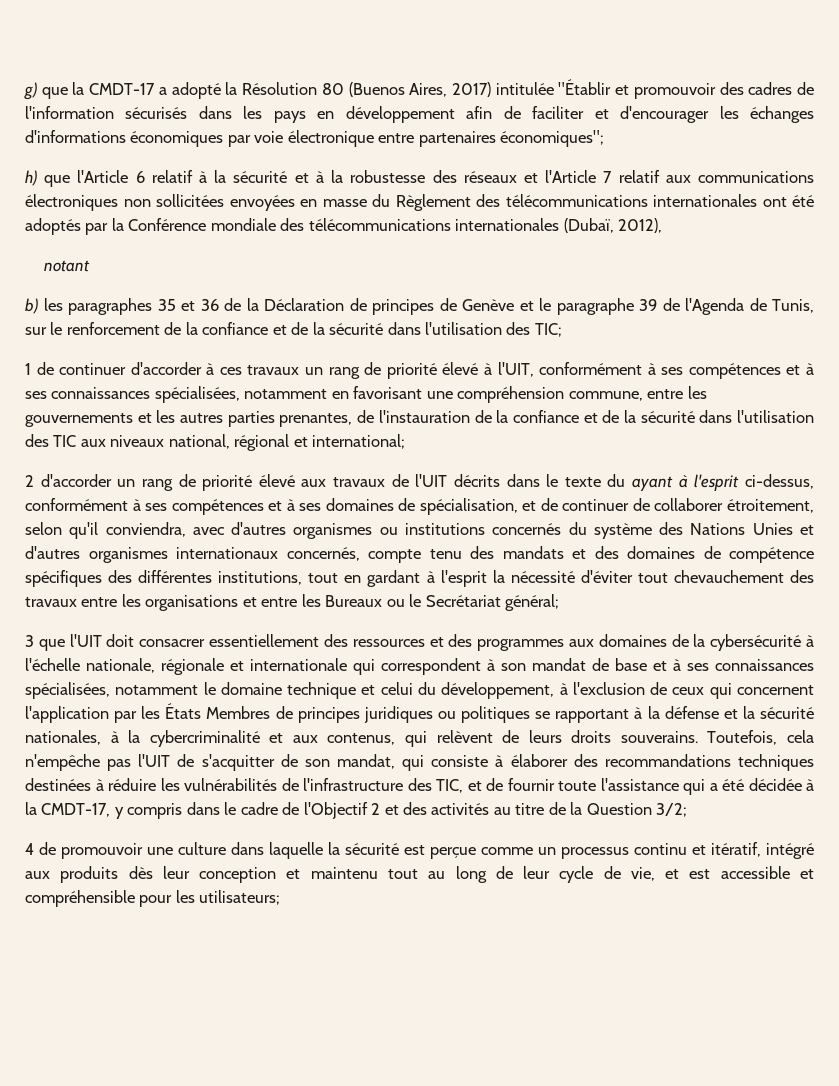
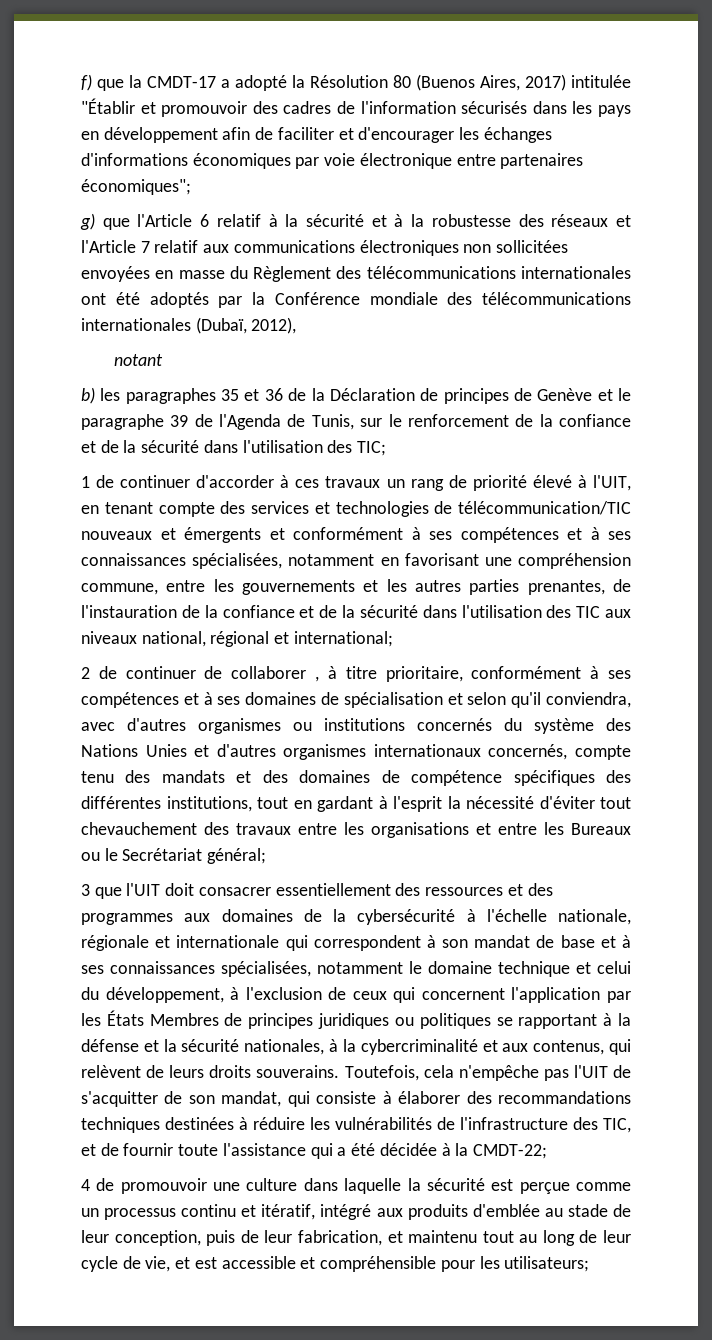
- g) que la CMDT-17 a adopté la Résolution 80 (Buenos Aires, 2017) intitulée "Établir et promouvoir des cadres de l'information sécurisés dans les pays en développement afin de faciliter et d'encourager les échanges d'informations économiques par voie électronique entre partenaires économiques";
+ f) que la CMDT-17 a adopté la Résolution 80 (Buenos Aires, 2017) intitulée "Établir et promouvoir des cadres de l'information sécurisés dans les pays en développement afin de faciliter et d'encourager les échanges d'informations économiques par voie électronique entre partenaires économiques";
- h) que l'Article 6 relatif à la sécurité et à la robustesse des réseaux et l'Article 7 relatif aux communications électroniques non sollicitées envoyées en masse du Règlement des télécommunications internationales ont été adoptés par la Conférence mondiale des télécommunications internationales (Dubaï, 2012),
+ g) que l'Article 6 relatif à la sécurité et à la robustesse des réseaux et l'Article 7 relatif aux communications électroniques non sollicitées envoyées en masse du Règlement des télécommunications internationales ont été adoptés par la Conférence mondiale des télécommunications internationales (Dubaï, 2012),
- 1 de continuer d'accorder à ces travaux un rang de priorité élevé à l'UIT, conformément à ses compétences et à ses connaissances spécialisées, notamment en favorisant une compréhension commune, entre les gouvernements et les autres parties prenantes, de l'instauration de la confiance et de la sécurité dans l'utilisation des TIC aux niveaux national, régional et international;
+ 1 de continuer d'accorder à ces travaux un rang de priorité élevé à l'UIT, en tenant compte des services et technologies de télécommunication/TIC nouveaux et émergents et conformément à ses compétences et à ses connaissances spécialisées, notamment en favorisant une compréhension commune, entre les gouvernements et les autres parties prenantes, de l'instauration de la confiance et de la sécurité dans l'utilisation des TIC aux niveaux national, régional et international;
- 2 d'accorder un rang de priorité élevé aux travaux de l'UIT décrits dans le texte du ayant à l'esprit ci-dessus, conformément à ses compétences et à ses domaines de spécialisation, et de continuer de collaborer étroitement, selon qu'il conviendra, avec d'autres organismes ou institutions concernés du système des Nations Unies et d'autres organismes internationaux concernés, compte tenu des mandats et des domaines de compétence spécifiques des différentes institutions, tout en gardant à l'esprit la nécessité d'éviter tout chevauchement des travaux entre les organisations et entre les Bureaux ou le Secrétariat général;
+ 2 de continuer de collaborer , à titre prioritaire, conformément à ses compétences et à ses domaines de spécialisation et selon qu'il conviendra, avec d'autres organismes ou institutions concernés du système des Nations Unies et d'autres organismes internationaux concernés, compte tenu des mandats et des domaines de compétence spécifiques des différentes institutions, tout en gardant à l'esprit la nécessité d'éviter tout chevauchement des travaux entre les organisations et entre les Bureaux ou le Secrétariat général;
- Toutefois, cela n'empêche pas l'UIT de s'acquitter de son mandat, qui consiste à élaborer des recommandations techniques destinées à réduire les vulnérabilités de l'infrastructure des TIC, et de fournir toute l'assistance qui a été décidée à la CMDT-17, y compris dans le cadre de l'Objectif 2 et des activités au titre de la Question 3/2;
+ Toutefois, cela n'empêche pas l'UIT de s'acquitter de son mandat, qui consiste à élaborer des recommandations techniques destinées à réduire les vulnérabilités de l'infrastructure des TIC, et de fournir toute l'assistance qui a été décidée à la CMDT-22;
- 4 de promouvoir une culture dans laquelle la sécurité est perçue comme un processus continu et itératif, intégré aux produits dès leur conception et maintenu tout au long de leur cycle de vie, et est accessible et compréhensible pour les utilisateurs;
+ 4 de promouvoir une culture dans laquelle la sécurité est perçue comme un processus continu et itératif, intégré aux produits d'emblée au stade de leur conception, puis de leur fabrication, et maintenu tout au long de leur cycle de vie, et est accessible et compréhensible pour les utilisateurs;

